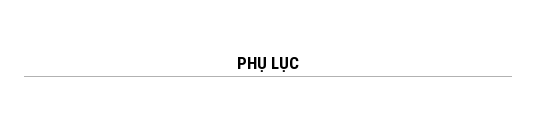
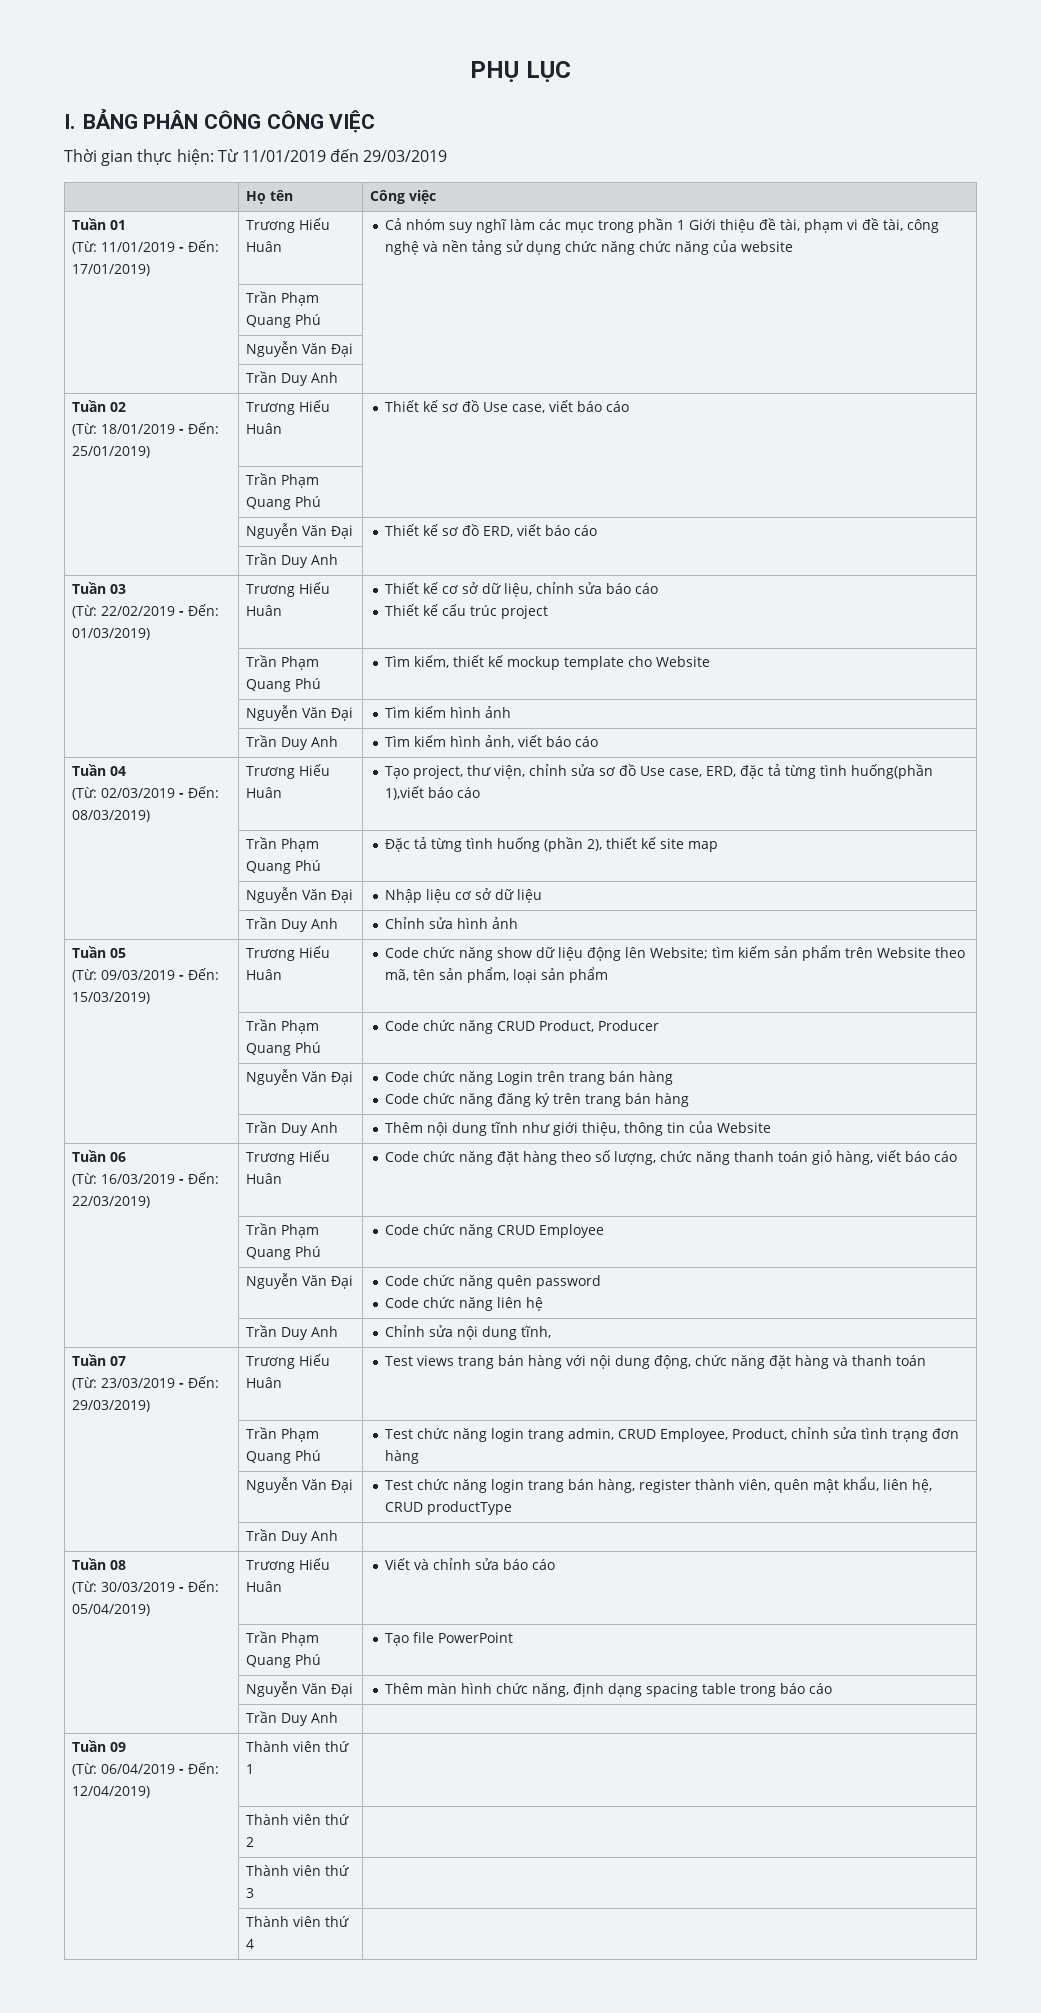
+ I. BẢNG PHÂN CÔNG CÔNG VIỆC
+ Thời gian thực hiện: Từ 11/01/2019 đến 29/03/2019
+ | Họ tên | Công việc
+ Tuần 01
+ (Từ: 11/01/2019 - Đến: 17/01/2019) | Trương Hiếu Huân | Cả nhóm suy nghĩ làm các mục trong phần 1 Giới thiệu đề tài, phạm vi đề tài, công nghệ và nền tảng sử dụng chức năng chức năng của website
+ | Trần Phạm Quang Phú |
+ | Nguyễn Văn Đại |
+ | Trần Duy Anh |
+ Tuần 02
+ (Từ: 18/01/2019 - Đến: 25/01/2019) | Trương Hiếu Huân | Thiết kế sơ đồ Use case, viết báo cáo
+ | Trần Phạm Quang Phú |
+ | Nguyễn Văn Đại | Thiết kế sơ đồ ERD, viết báo cáo
+ | Trần Duy Anh |
+ Tuần 03
+ (Từ: 22/02/2019 - Đến: 01/03/2019) | Trương Hiếu Huân | Thiết kế cơ sở dữ liệu, chỉnh sửa báo cáo
+ Thiết kế cấu trúc project
+ | Trần Phạm Quang Phú | Tìm kiếm, thiết kế mockup template cho Website
+ | Nguyễn Văn Đại | Tìm kiếm hình ảnh
+ | Trần Duy Anh | Tìm kiếm hình ảnh, viết báo cáo
+ Tuần 04
+ (Từ: 02/03/2019 - Đến: 08/03/2019) | Trương Hiếu Huân | Tạo project, thư viện, chỉnh sửa sơ đồ Use case, ERD, đặc tả từng tình huống(phần 1),viết báo cáo
+ | Trần Phạm Quang Phú | Đặc tả từng tình huống (phần 2), thiết kế site map
+ | Nguyễn Văn Đại | Nhập liệu cơ sở dữ liệu
+ | Trần Duy Anh | Chỉnh sửa hình ảnh
+ Tuần 05
+ (Từ: 09/03/2019 - Đến: 15/03/2019) | Trương Hiếu Huân | Code chức năng show dữ liệu động lên Website; tìm kiếm sản phẩm trên Website theo mã, tên sản phẩm, loại sản phẩm
+ | Trần Phạm Quang Phú | Code chức năng CRUD Product, Producer
+ | Nguyễn Văn Đại | Code chức năng Login trên trang bán hàng
+ Code chức năng đăng ký trên trang bán hàng
+ | Trần Duy Anh | Thêm nội dung tĩnh như giới thiệu, thông tin của Website
+ Tuần 06
+ (Từ: 16/03/2019 - Đến: 22/03/2019) | Trương Hiếu Huân | Code chức năng đặt hàng theo số lượng, chức năng thanh toán giỏ hàng, viết báo cáo
+ | Trần Phạm Quang Phú | Code chức năng CRUD Employee
+ | Nguyễn Văn Đại | Code chức năng quên password
+ Code chức năng liên hệ
+ | Trần Duy Anh | Chỉnh sửa nội dung tĩnh,
+ Tuần 07
+ (Từ: 23/03/2019 - Đến: 29/03/2019) | Trương Hiếu Huân | Test views trang bán hàng với nội dung động, chức năng đặt hàng và thanh toán
+ | Trần Phạm Quang Phú | Test chức năng login trang admin, CRUD Employee, Product, chỉnh sửa tình trạng đơn hàng
+ | Nguyễn Văn Đại | Test chức năng login trang bán hàng, register thành viên, quên mật khẩu, liên hệ, CRUD productType
+ | Trần Duy Anh |
+ Tuần 08
+ (Từ: 30/03/2019 - Đến: 05/04/2019) | Trương Hiếu Huân | Viết và chỉnh sửa báo cáo
+ | Trần Phạm Quang Phú | Tạo file PowerPoint
+ | Nguyễn Văn Đại | Thêm màn hình chức năng, định dạng spacing table trong báo cáo
+ | Trần Duy Anh |
+ Tuần 09
+ (Từ: 06/04/2019 - Đến: 12/04/2019) | Thành viên thứ 1 |
+ | Thành viên thứ 2 |
+ | Thành viên thứ 3 |
+ | Thành viên thứ 4 |

